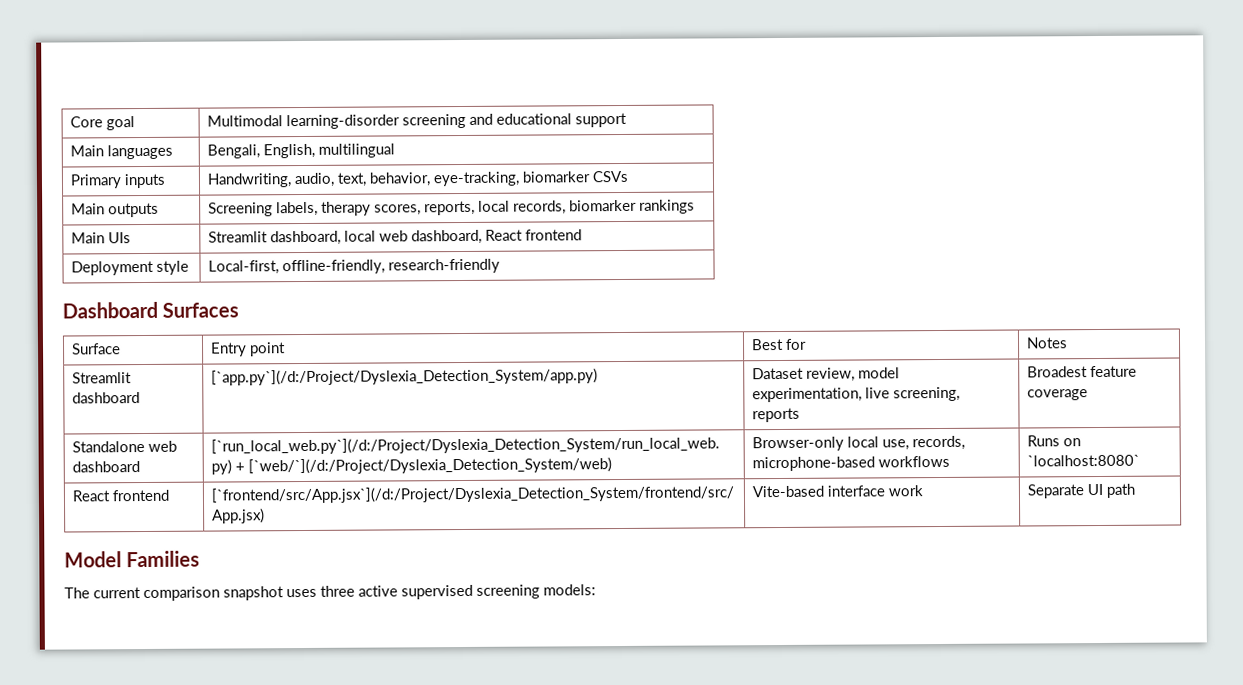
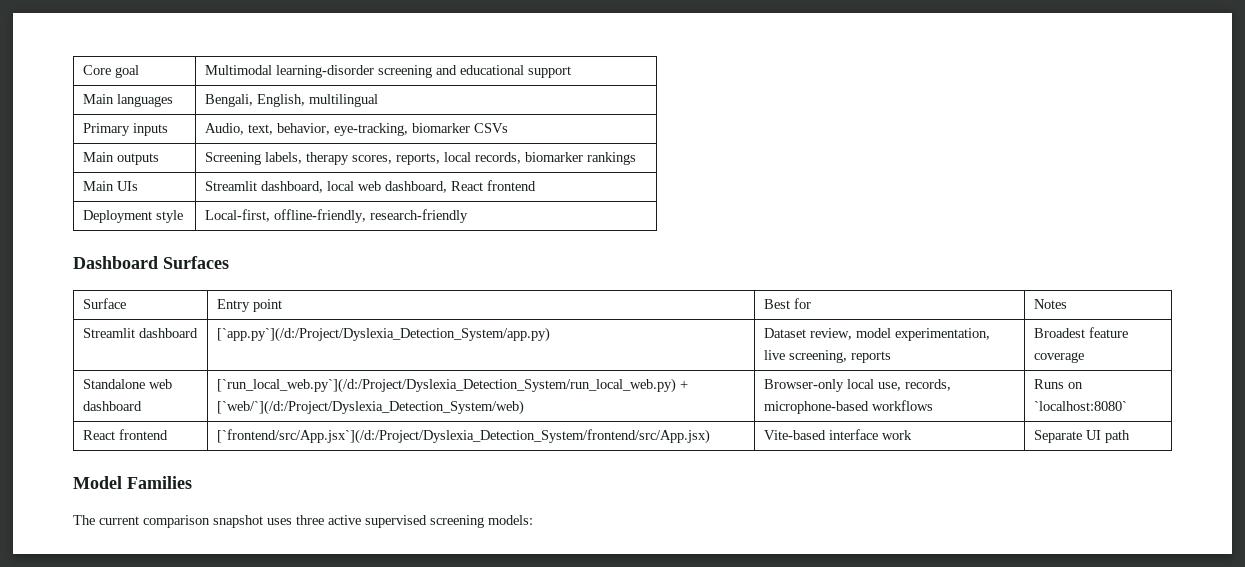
- Primary inputs | Handwriting, audio, text, behavior, eye-tracking, biomarker CSVs
+ Primary inputs | Audio, text, behavior, eye-tracking, biomarker CSVs

